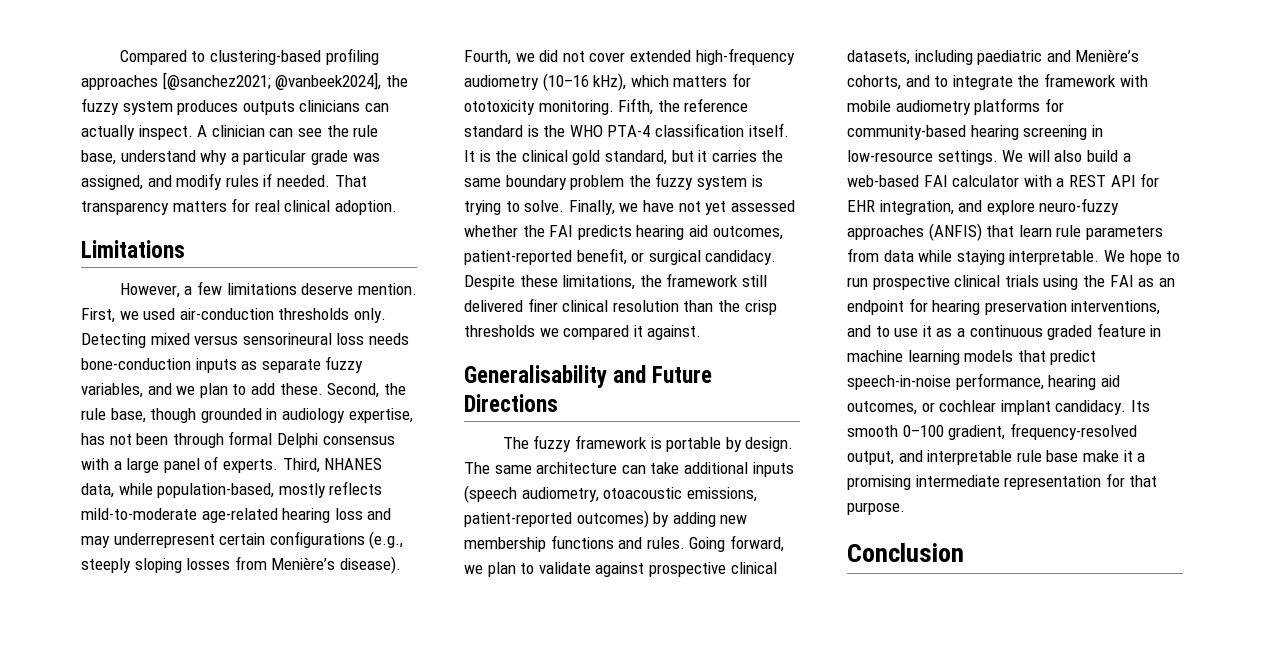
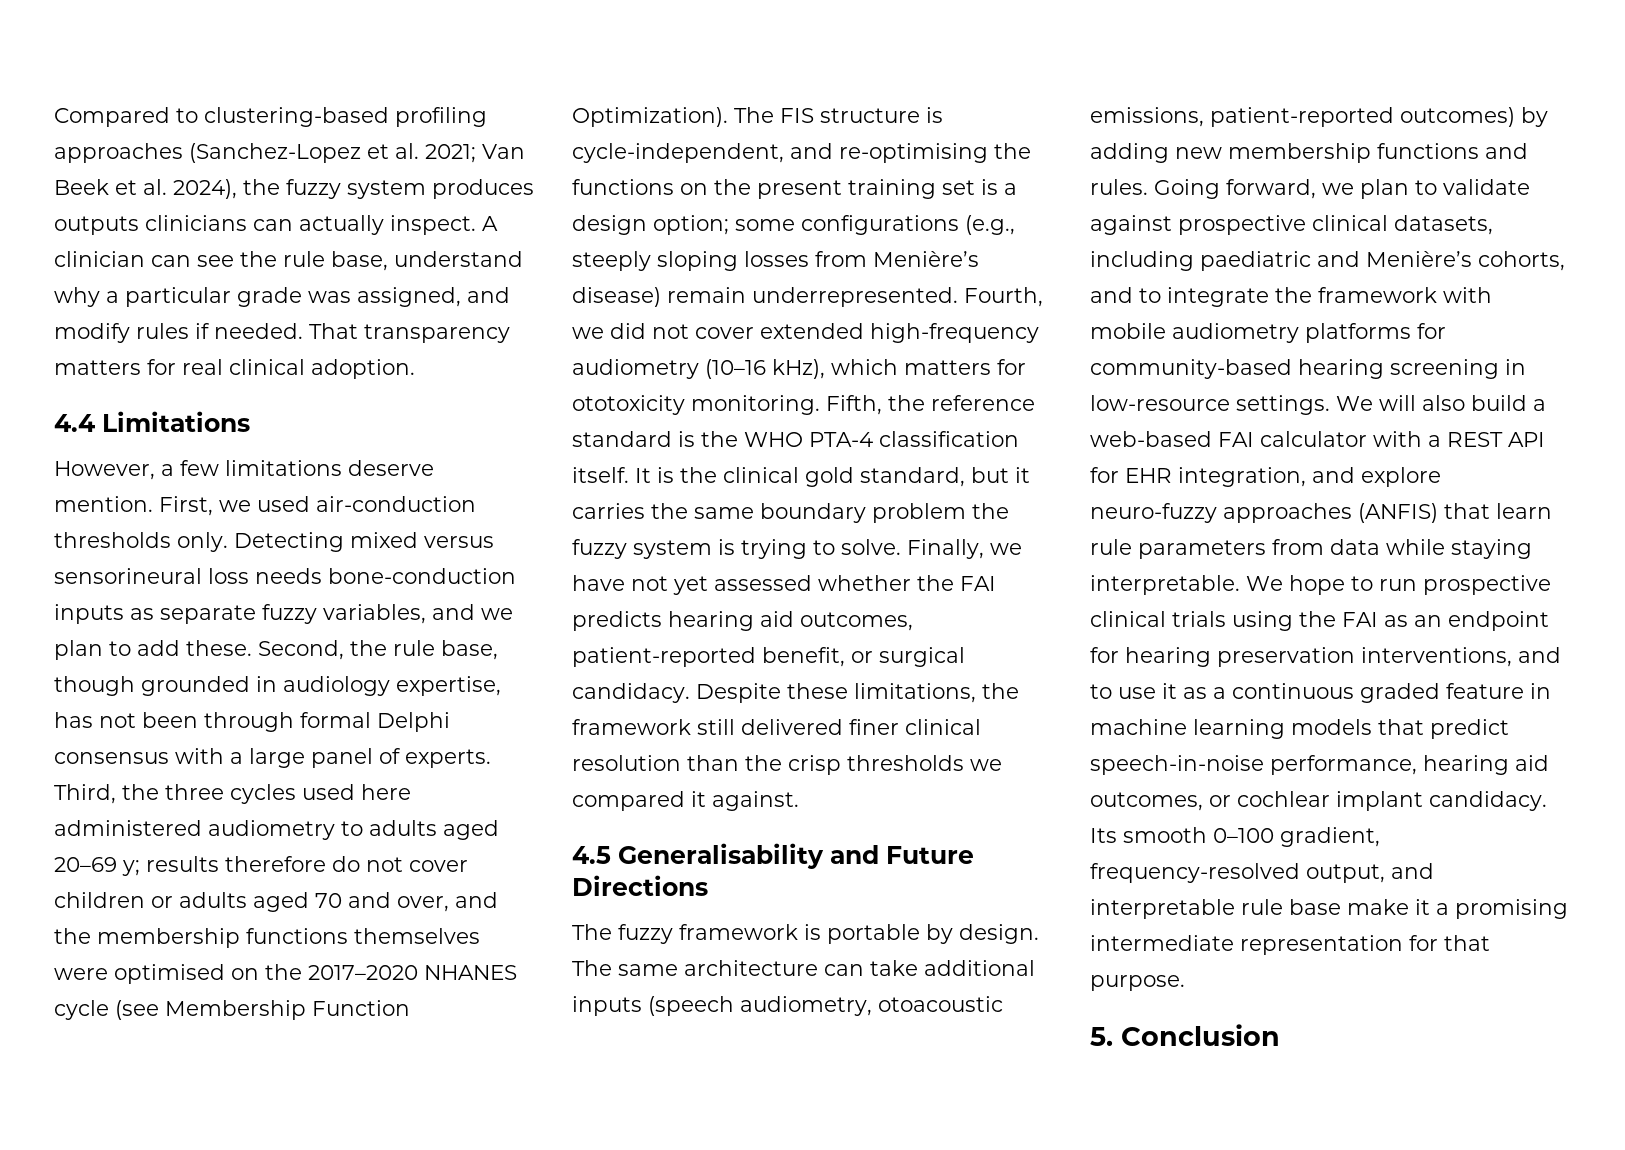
- Compared to clustering-based profiling approaches [@sanchez2021; @vanbeek2024], the fuzzy system produces outputs clinicians can actually inspect.
+ Compared to clustering-based profiling approaches (Sanchez-Lopez et al. 2021; Van Beek et al. 2024), the fuzzy system produces outputs clinicians can actually inspect.
- Limitations
+ 4.4 Limitations
- Third, NHANES data, while population-based, mostly reflects mild-to-moderate age-related hearing loss and may underrepresent certain configurations (e.g., steeply sloping losses from Menière’s disease).
+ Third, the three cycles used here administered audiometry to adults aged 20–69 y; results therefore do not cover children or adults aged 70 and over, and the membership functions themselves were optimised on the 2017–2020 NHANES cycle (see Membership Function Optimization). The FIS structure is cycle-independent, and re-optimising the functions on the present training set is a design option; some configurations (e.g., steeply sloping losses from Menière’s disease) remain underrepresented.
- Generalisability and Future Directions
+ 4.5 Generalisability and Future Directions
- Conclusion
+ 5. Conclusion

